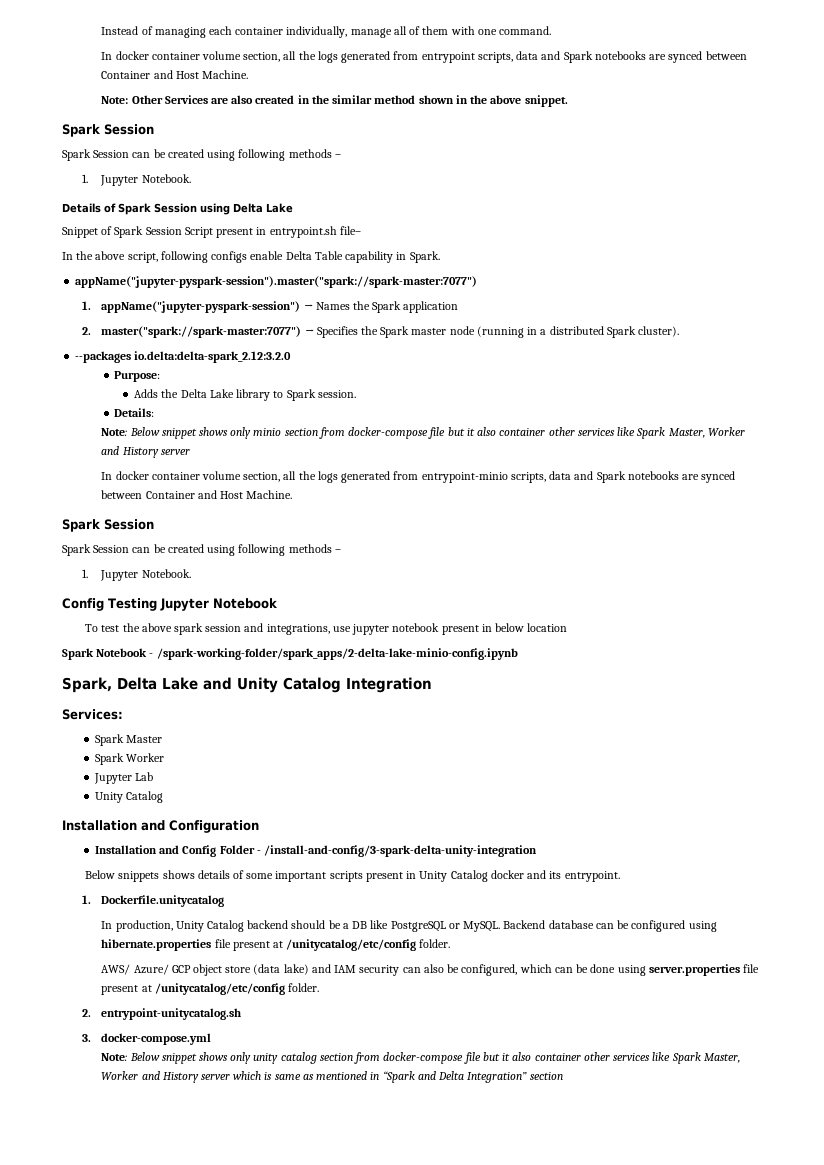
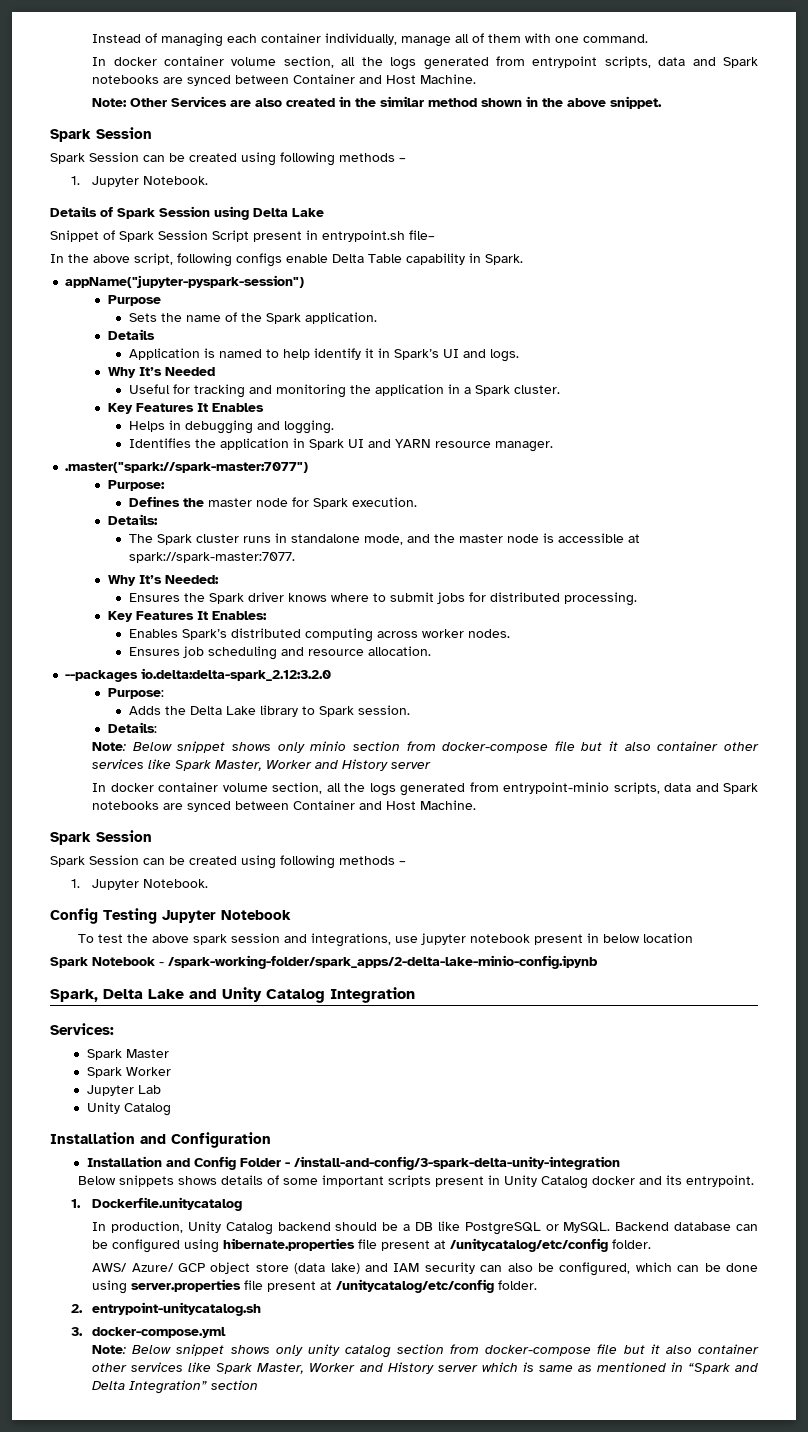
- appName("jupyter-pyspark-session").master("spark://spark-master:7077")
- 1. appName("jupyter-pyspark-session") → Names the Spark application
- 2. master("spark://spark-master:7077") → Specifies the Spark master node (running in a distributed Spark cluster).
+ appName("jupyter-pyspark-session")
+ Purpose
+ Sets the name of the Spark application.
+ Details
+ Application is named to help identify it in Spark’s UI and logs.
+ Why It’s Needed
+ Useful for tracking and monitoring the application in a Spark cluster.
+ Key Features It Enables
+ Helps in debugging and logging.
+ Identifies the application in Spark UI and YARN resource manager.
+ .master("spark://spark-master:7077")
+ Purpose:
+ Defines the master node for Spark execution.
+ Details:
+ The Spark cluster runs in standalone mode, and the master node is accessible at spark://spark-master:7077.
+ Why It’s Needed:
+ Ensures the Spark driver knows where to submit jobs for distributed processing.
+ Key Features It Enables:
+ Enables Spark’s distributed computing across worker nodes.
+ Ensures job scheduling and resource allocation.

